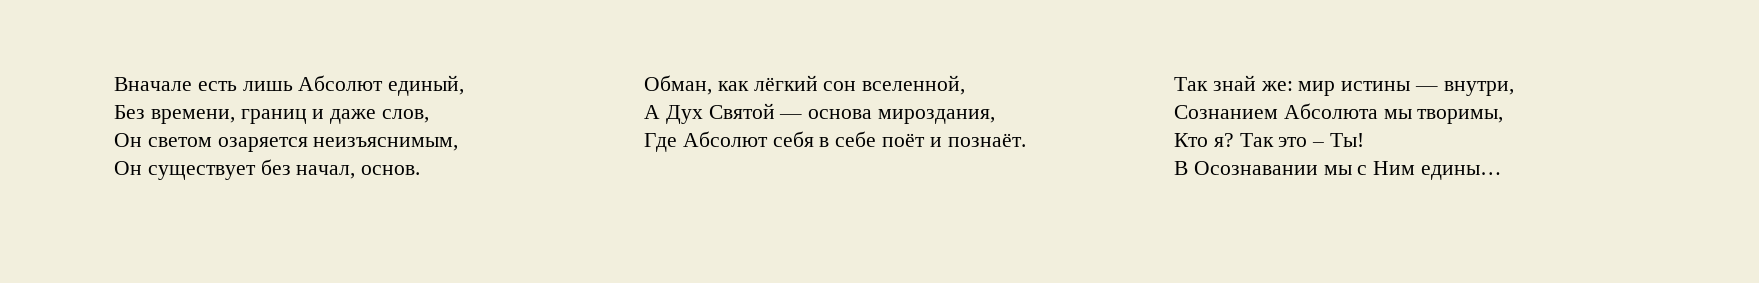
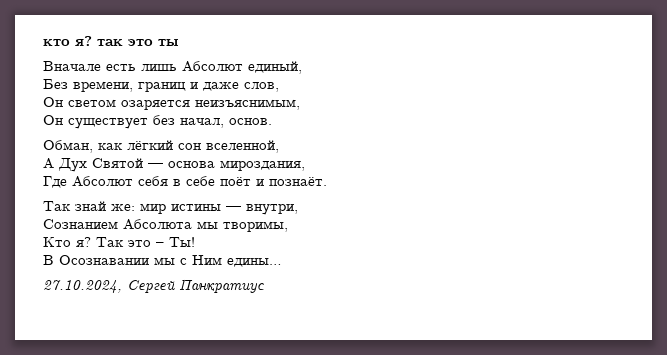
+ кто я? так это ты
+ 27.10.2024, Сергей Панкратиус

